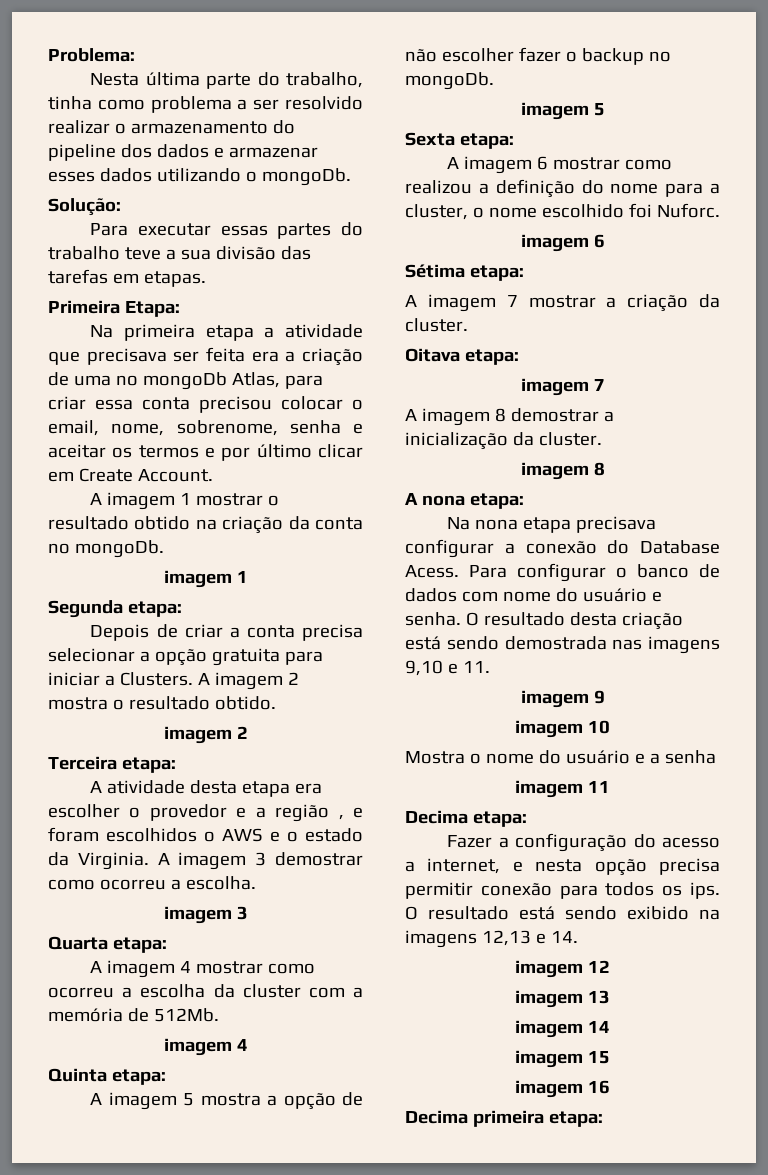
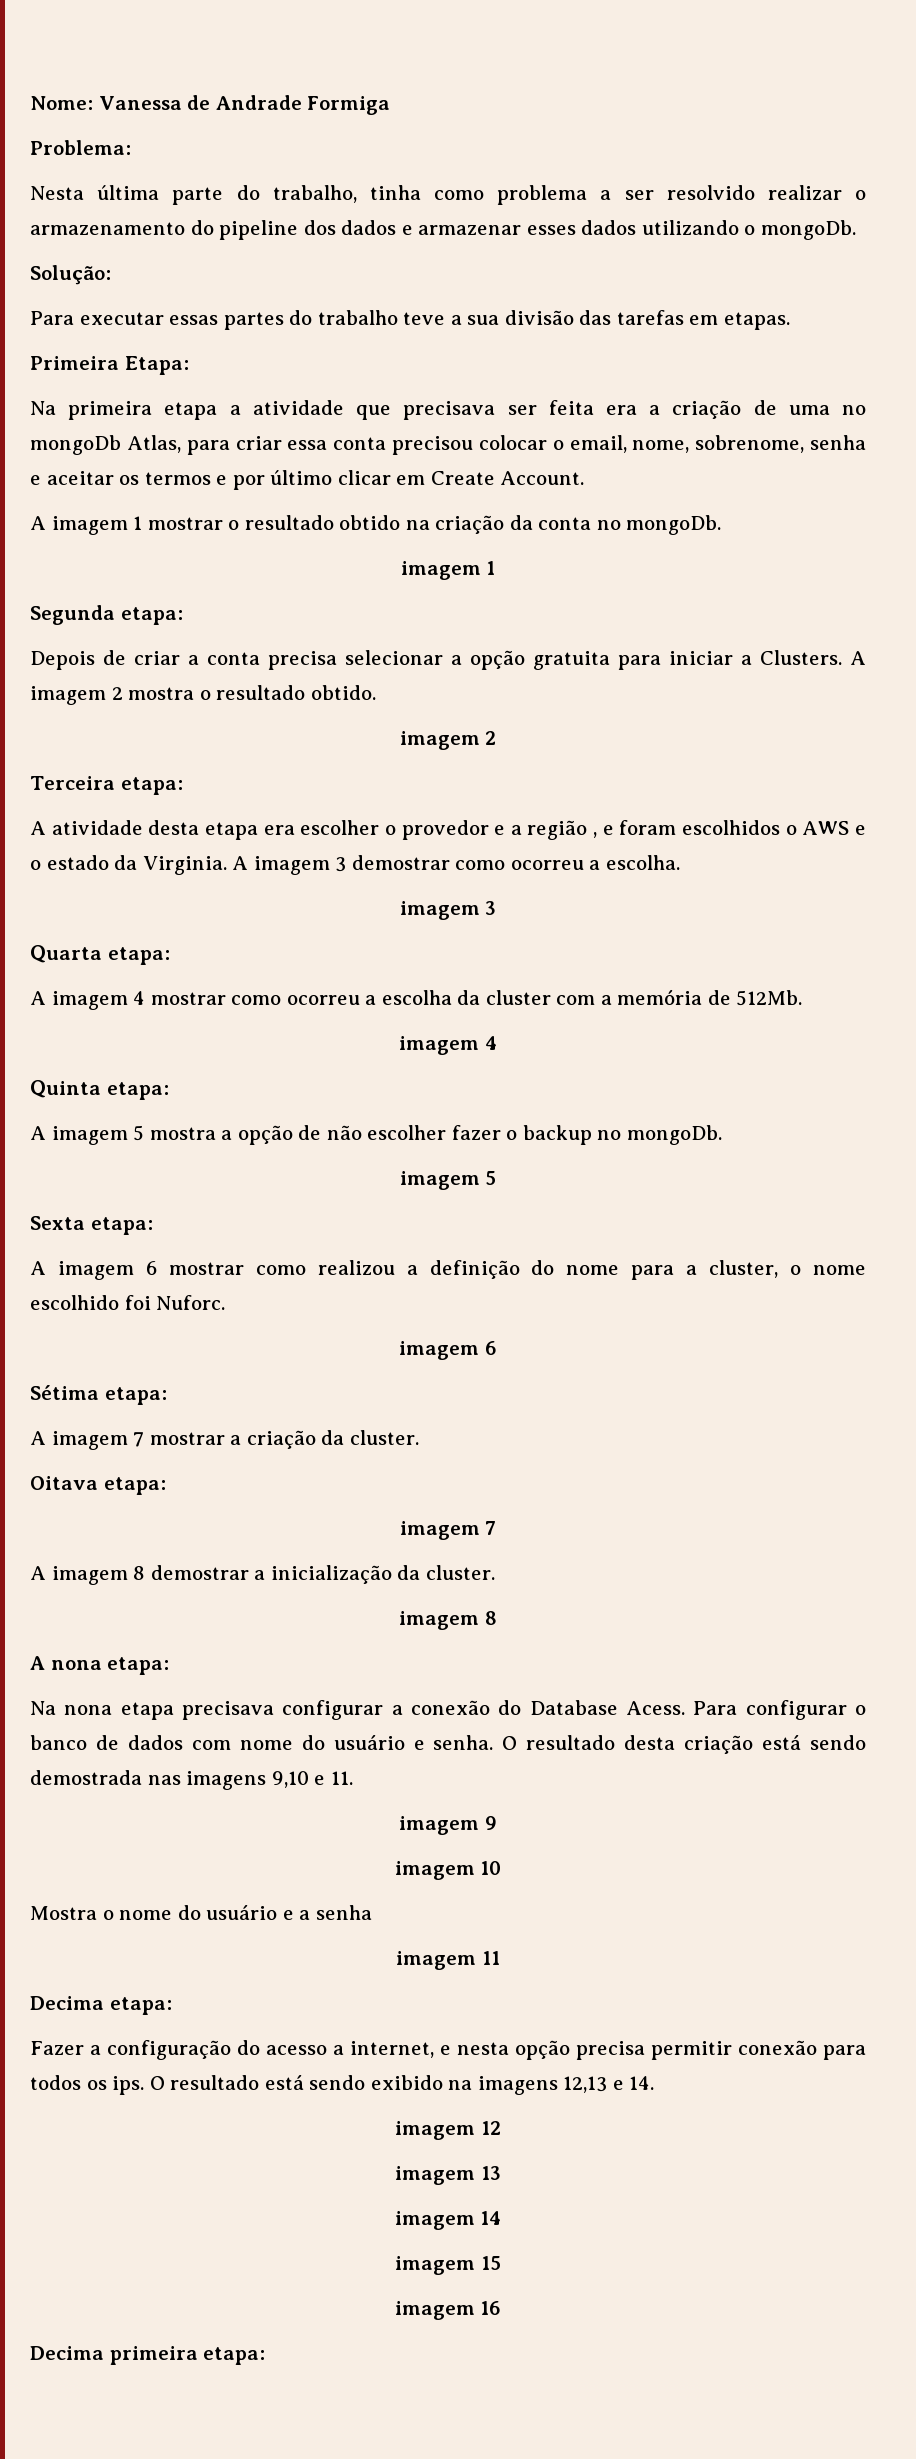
+ Nome: Vanessa de Andrade Formiga

